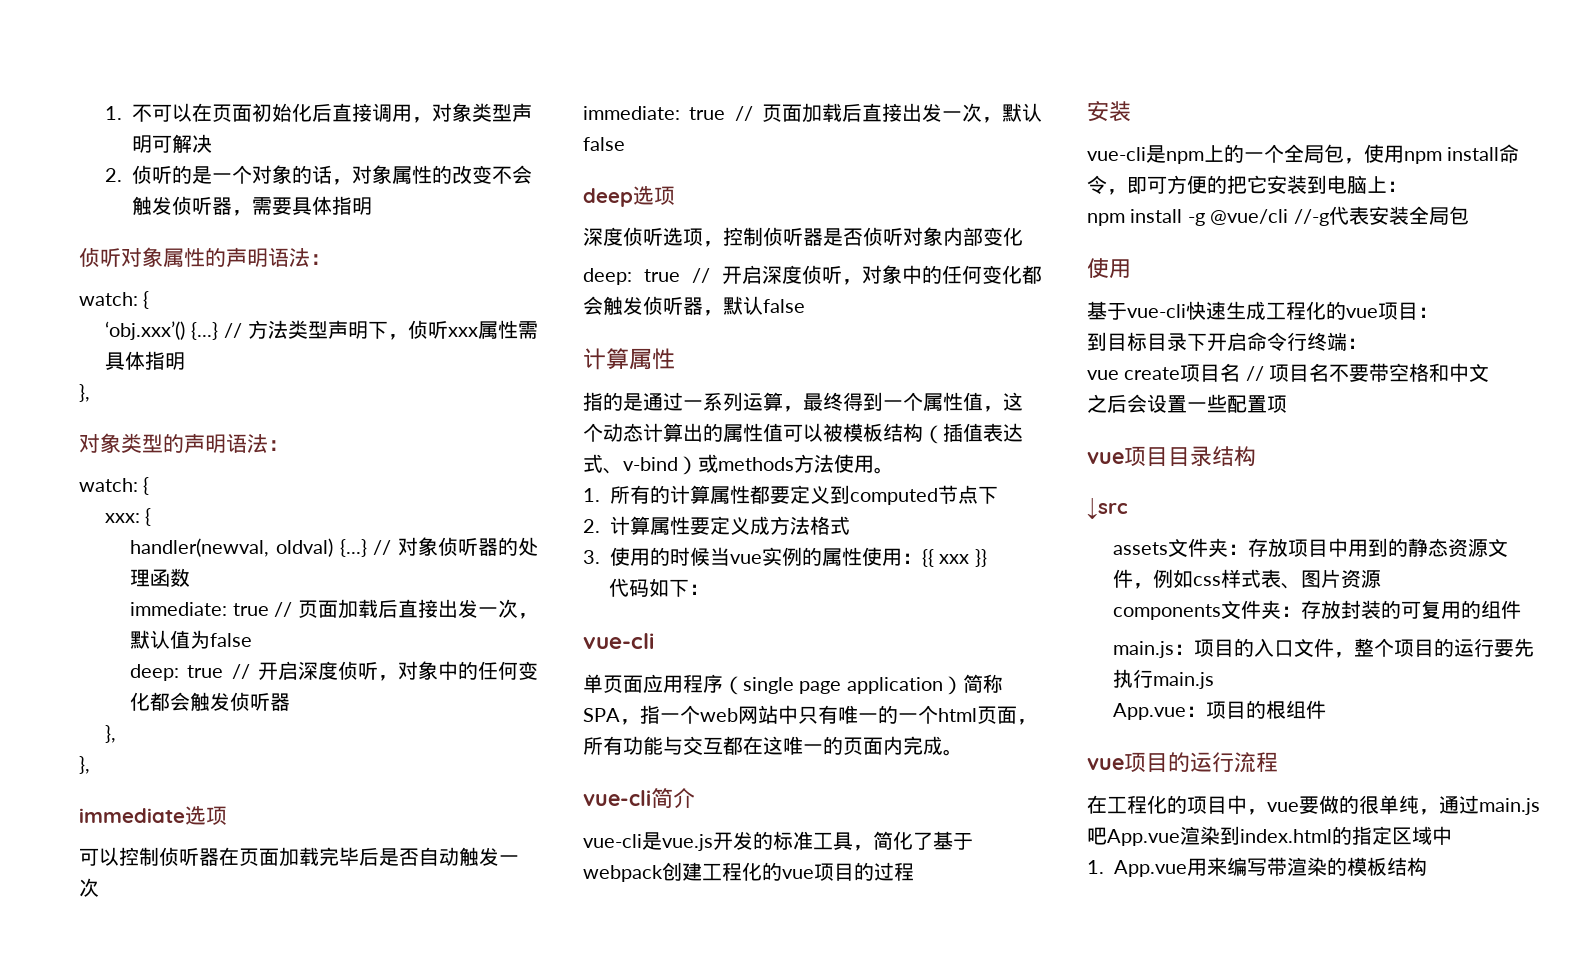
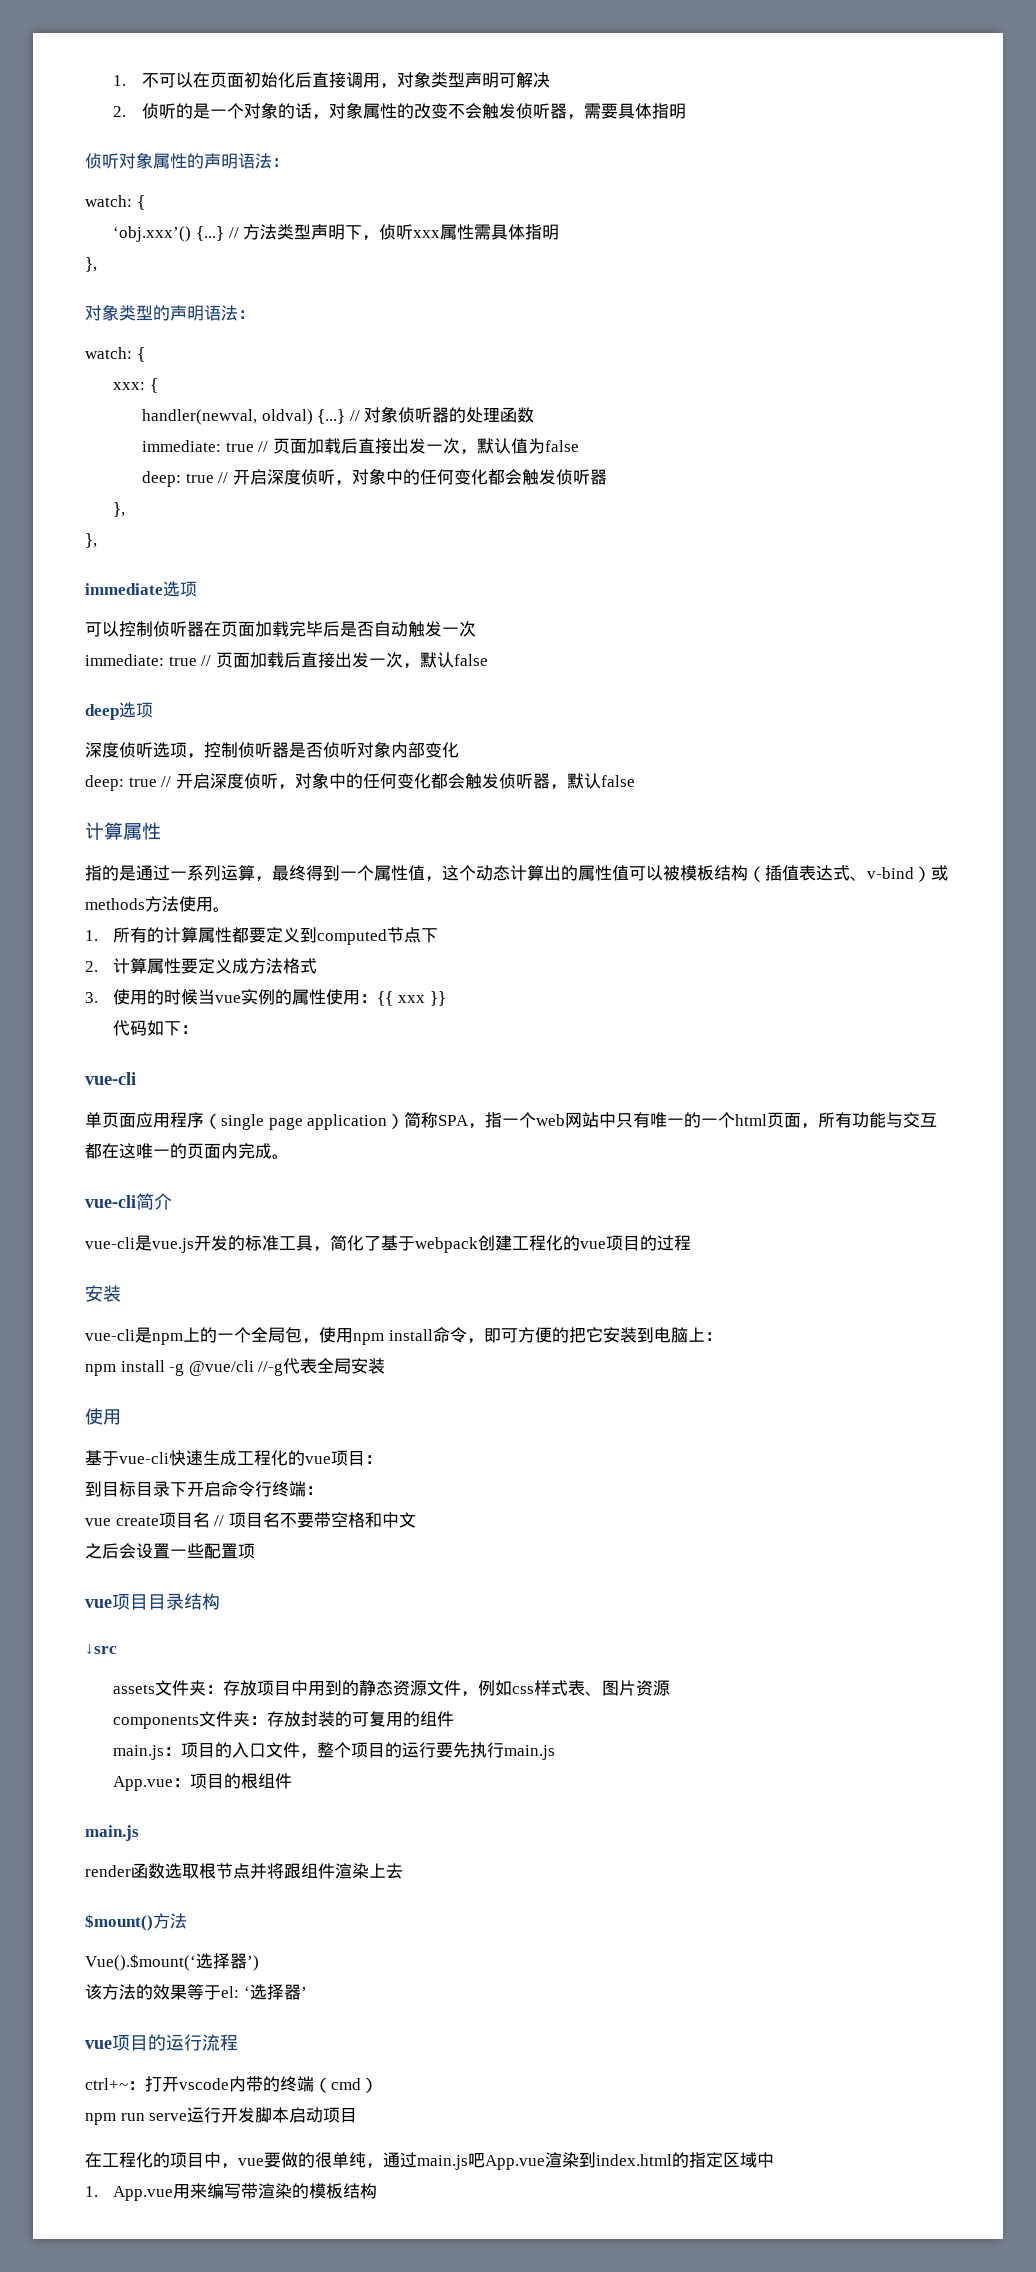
- npm install -g @vue/cli //-g代表安装全局包
+ npm install -g @vue/cli //-g代表全局安装
  App.vue：项目的根组件
+ main.js
+ render函数选取根节点并将跟组件渲染上去
+ $mount()方法
+ Vue().$mount(‘选择器’)
+ 该方法的效果等于el: ‘选择器’
+ ctrl+~：打开vscode内带的终端（cmd）
+ npm run serve运行开发脚本启动项目

